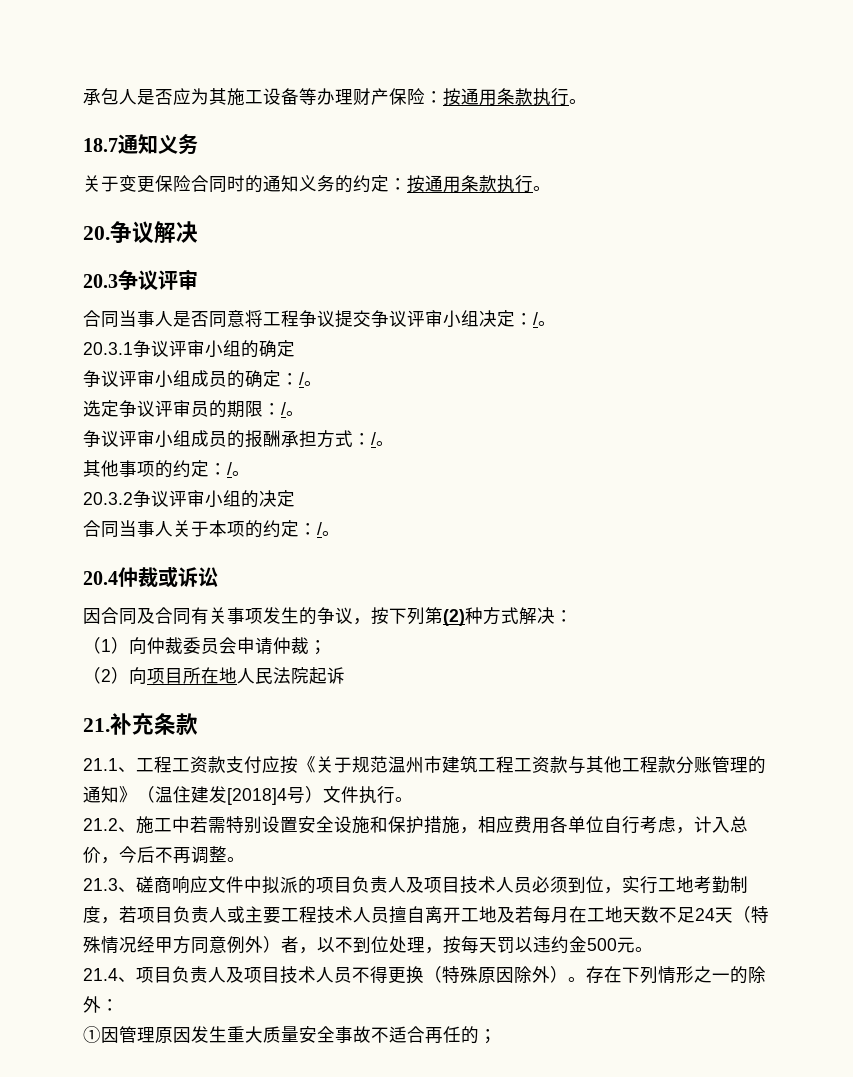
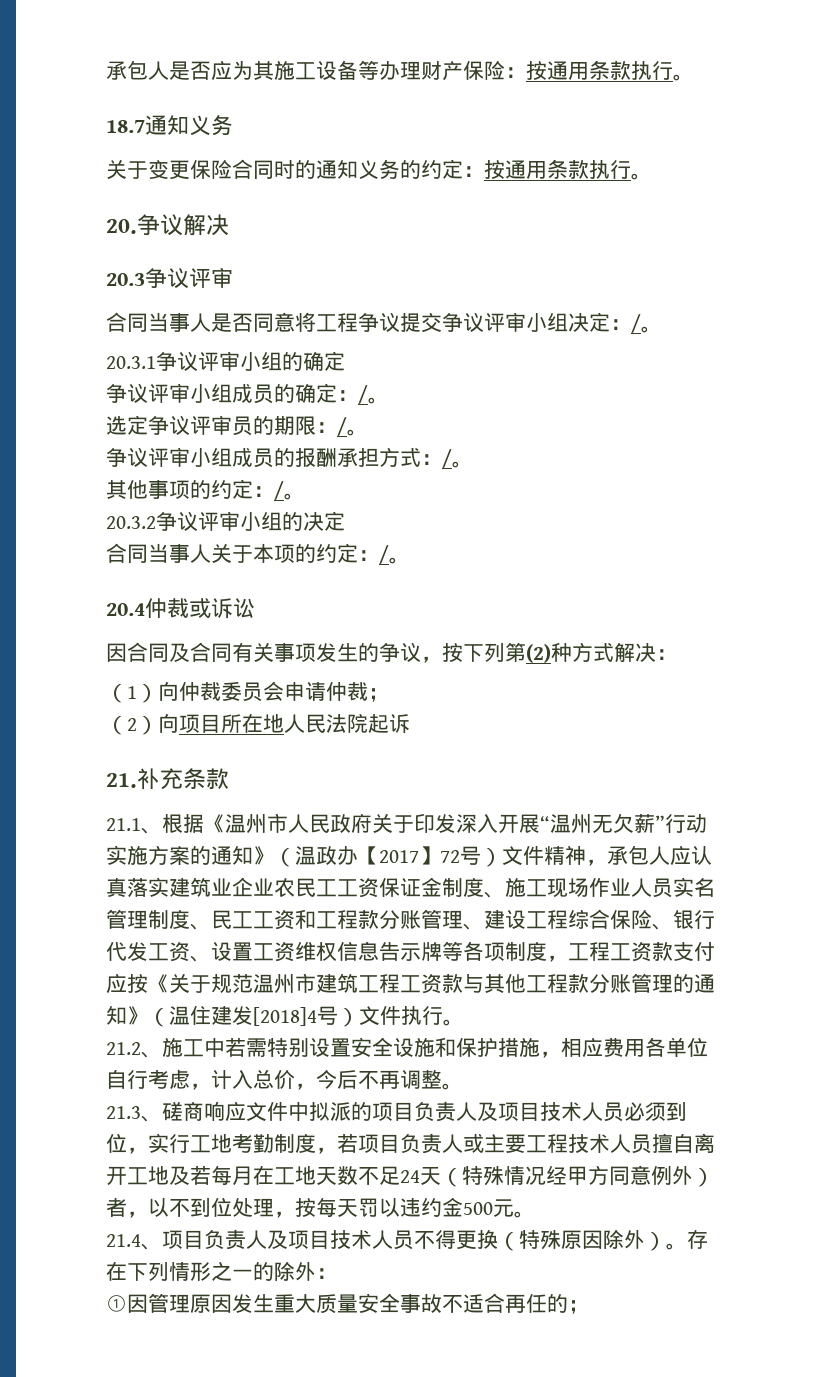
- 21.1、工程工资款支付应按《关于规范温州市建筑工程工资款与其他工程款分账管理的通知》（温住建发[2018]4号）文件执行。
+ 21.1、根据《温州市人民政府关于印发深入开展“温州无欠薪”行动实施方案的通知》（温政办【2017】72号）文件精神，承包人应认真落实建筑业企业农民工工资保证金制度、施工现场作业人员实名管理制度、民工工资和工程款分账管理、建设工程综合保险、银行代发工资、设置工资维权信息告示牌等各项制度，工程工资款支付应按《关于规范温州市建筑工程工资款与其他工程款分账管理的通知》（温住建发[2018]4号）文件执行。

